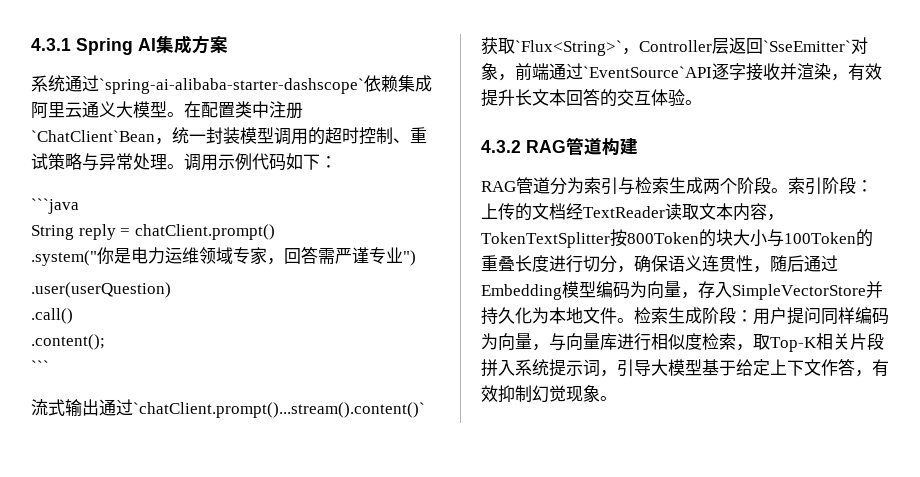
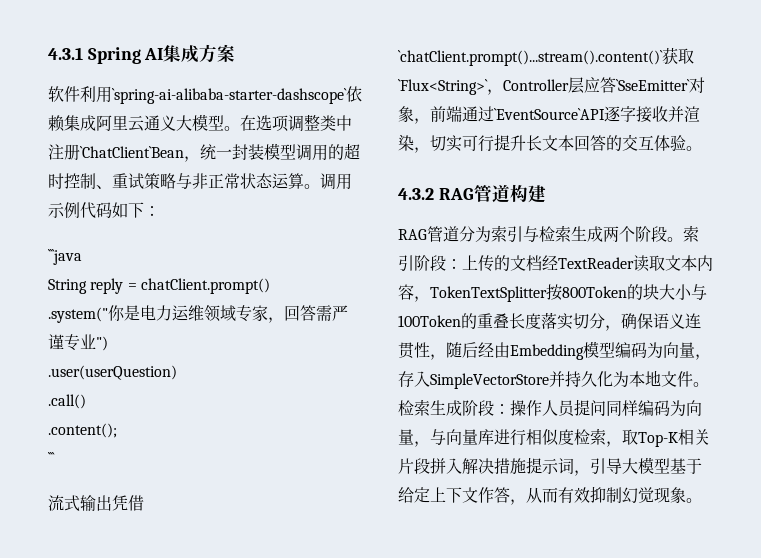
- 系统通过`spring-ai-alibaba-starter-dashscope`依赖集成阿里云通义大模型。
+ 软件利用`spring-ai-alibaba-starter-dashscope`依赖集成阿里云通义大模型。
- 在配置类中注册`ChatClient`Bean，统一封装模型调用的超时控制、重试策略与异常处理。
+ 在选项调整类中注册`ChatClient`Bean，统一封装模型调用的超时控制、重试策略与非正常状态运算。
- 流式输出通过`chatClient.prompt()...stream().content()`获取`Flux<String>`，Controller层返回`SseEmitter`对象，前端通过`EventSource`API逐字接收并渲染，有效提升长文本回答的交互体验。
+ 流式输出凭借`chatClient.prompt()...stream().content()`获取`Flux<String>`，Controller层应答`SseEmitter`对象，前端通过`EventSource`API逐字接收并渲染，切实可行提升长文本回答的交互体验。
- 索引阶段：上传的文档经TextReader读取文本内容，TokenTextSplitter按800Token的块大小与100Token的重叠长度进行切分，确保语义连贯性，随后通过Embedding模型编码为向量，存入SimpleVectorStore并持久化为本地文件。
+ 索引阶段：上传的文档经TextReader读取文本内容，TokenTextSplitter按800Token的块大小与100Token的重叠长度落实切分，确保语义连贯性，随后经由Embedding模型编码为向量，存入SimpleVectorStore并持久化为本地文件。
- 检索生成阶段：用户提问同样编码为向量，与向量库进行相似度检索，取Top-K相关片段拼入系统提示词，引导大模型基于给定上下文作答，有效抑制幻觉现象。
+ 检索生成阶段：操作人员提问同样编码为向量，与向量库进行相似度检索，取Top-K相关片段拼入解决措施提示词，引导大模型基于给定上下文作答，从而有效抑制幻觉现象。

